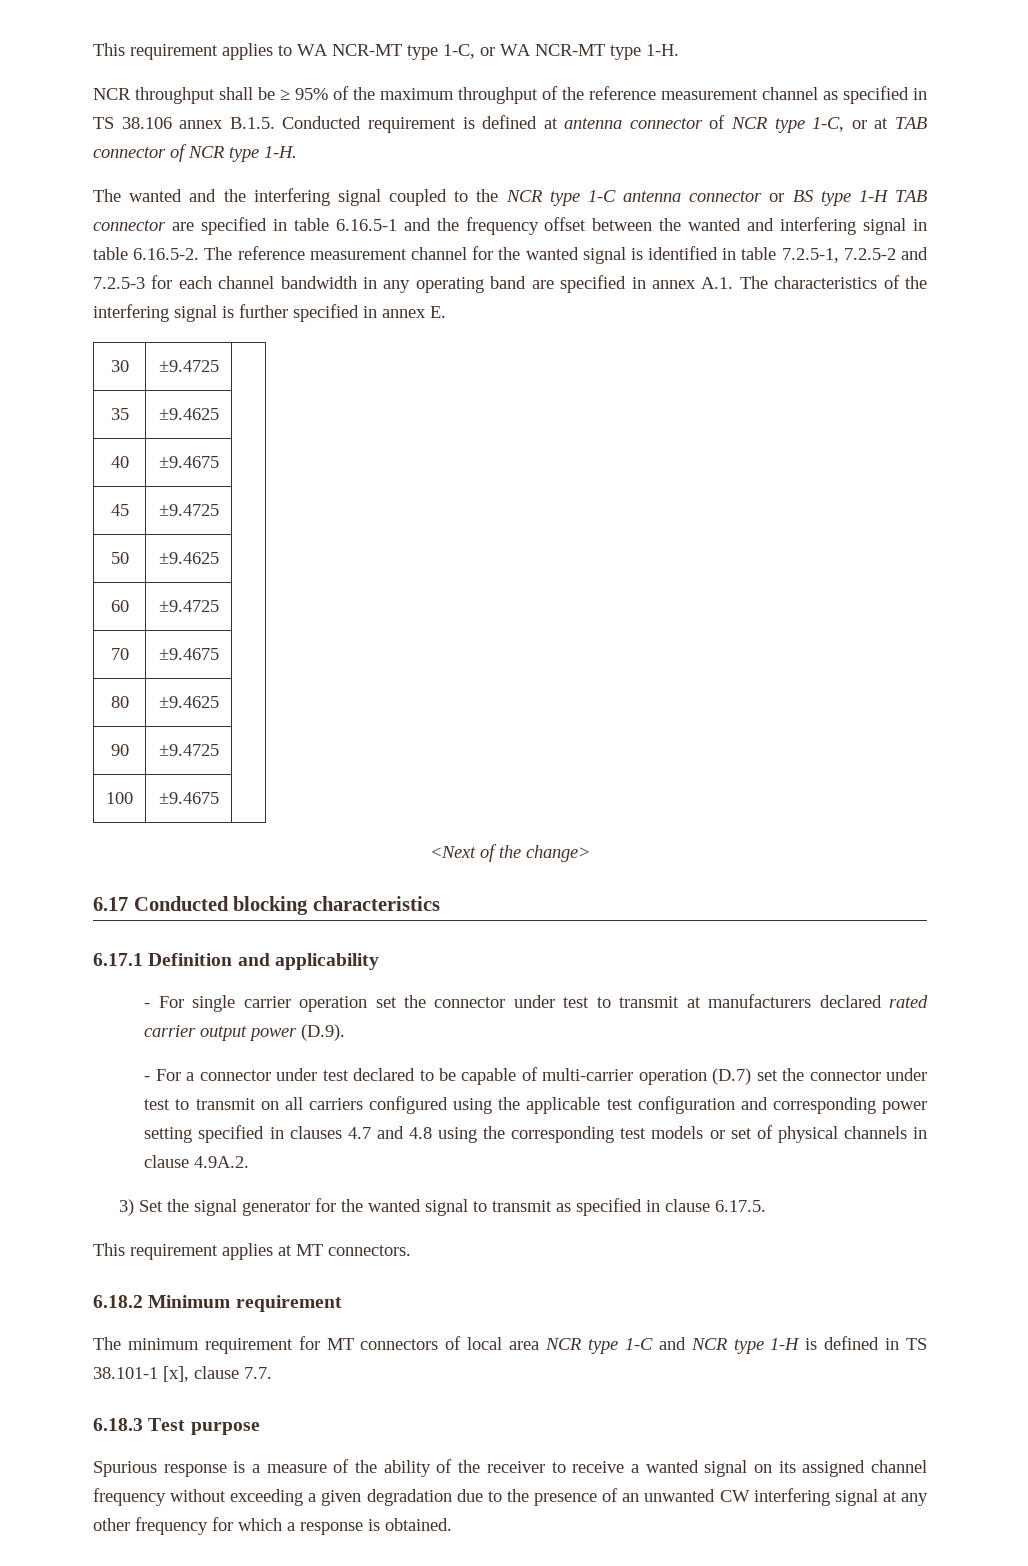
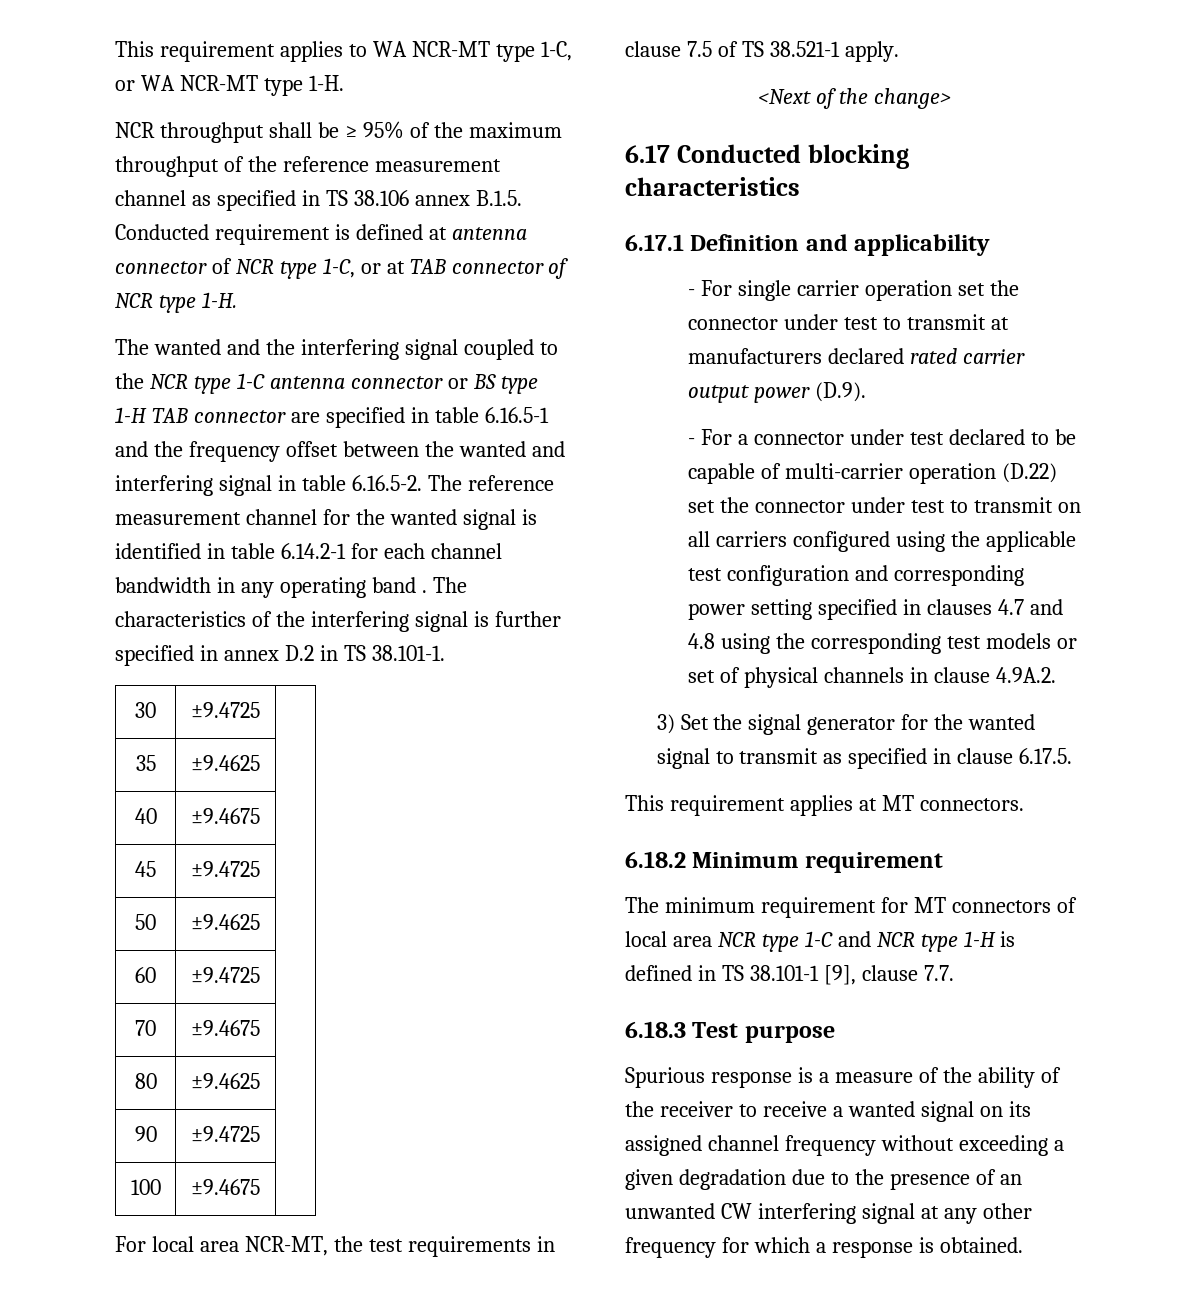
- The wanted and the interfering signal coupled to the NCR type 1-C antenna connector or BS type 1-H TAB connector are specified in table 6.16.5-1 and the frequency offset between the wanted and interfering signal in table 6.16.5-2. The reference measurement channel for the wanted signal is identified in table 7.2.5-1, 7.2.5-2 and 7.2.5-3 for each channel bandwidth in any operating band are specified in annex A.1. The characteristics of the interfering signal is further specified in annex E.
+ The wanted and the interfering signal coupled to the NCR type 1-C antenna connector or BS type 1-H TAB connector are specified in table 6.16.5-1 and the frequency offset between the wanted and interfering signal in table 6.16.5-2. The reference measurement channel for the wanted signal is identified in table 6.14.2-1 for each channel bandwidth in any operating band . The characteristics of the interfering signal is further specified in annex D.2 in TS 38.101-1.
+ For local area NCR-MT, the test requirements in clause 7.5 of TS 38.521-1 apply.
- - For a connector under test declared to be capable of multi-carrier operation (D.7) set the connector under test to transmit on all carriers configured using the applicable test configuration and corresponding power setting specified in clauses 4.7 and 4.8 using the corresponding test models or set of physical channels in clause 4.9A.2.
+ - For a connector under test declared to be capable of multi-carrier operation (D.22) set the connector under test to transmit on all carriers configured using the applicable test configuration and corresponding power setting specified in clauses 4.7 and 4.8 using the corresponding test models or set of physical channels in clause 4.9A.2.
- The minimum requirement for MT connectors of local area NCR type 1-C and NCR type 1-H is defined in TS 38.101-1 [x], clause 7.7.
+ The minimum requirement for MT connectors of local area NCR type 1-C and NCR type 1-H is defined in TS 38.101-1 [9], clause 7.7.

